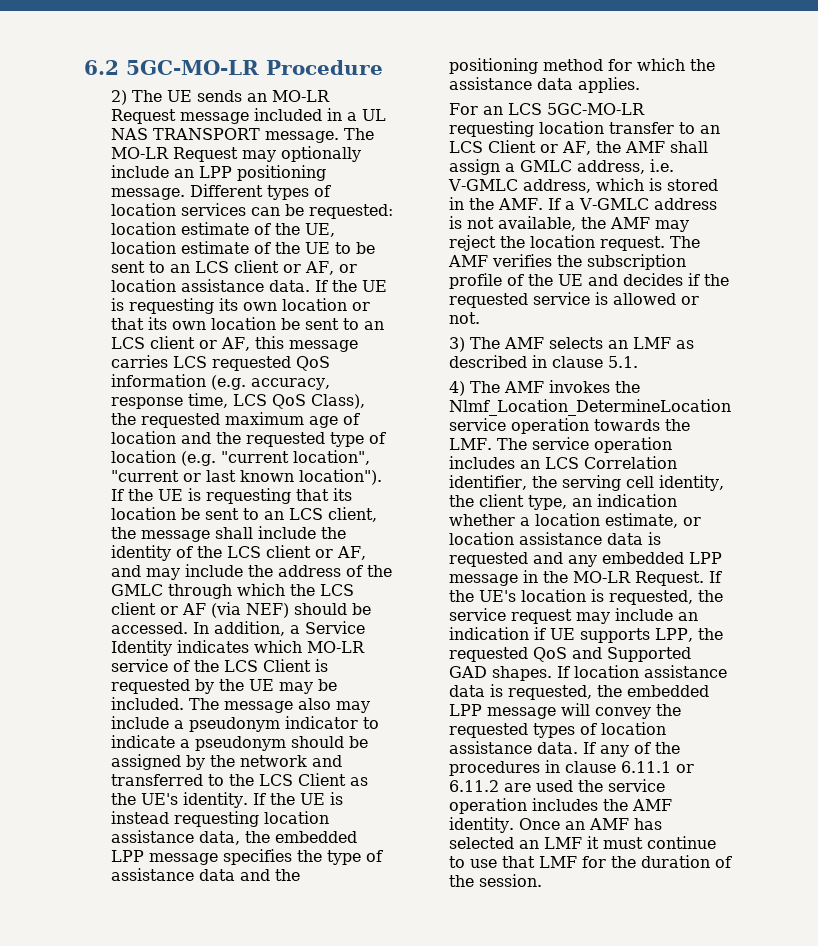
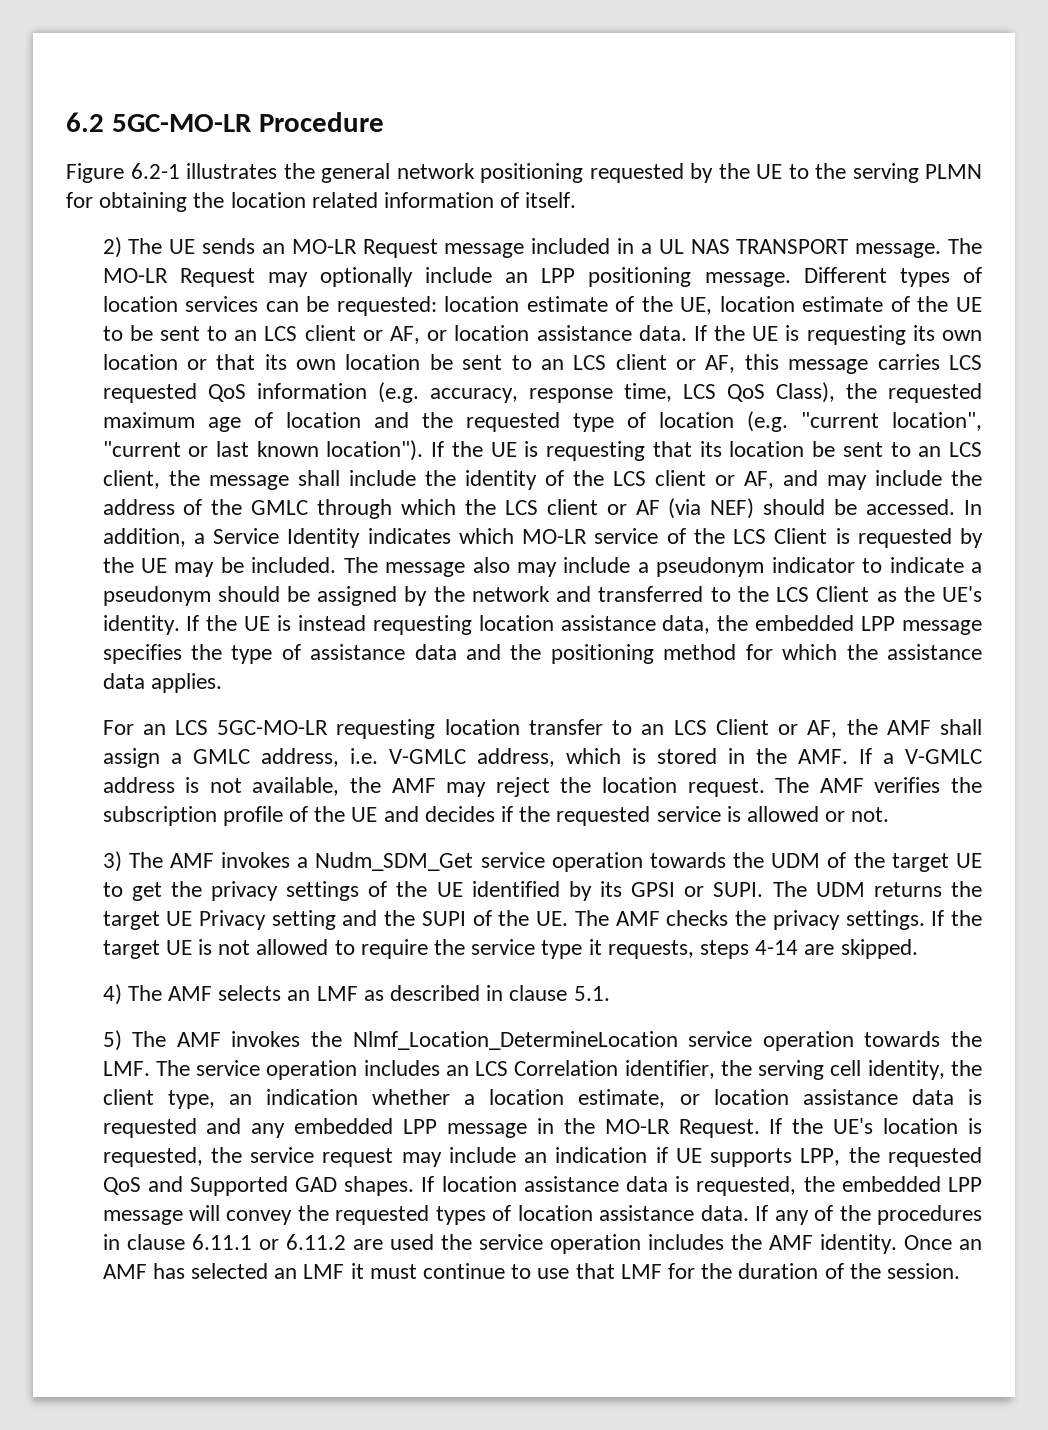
+ Figure 6.2-1 illustrates the general network positioning requested by the UE to the serving PLMN for obtaining the location related information of itself.
- 3) The AMF selects an LMF as described in clause 5.1.
+ 3) The AMF invokes a Nudm_SDM_Get service operation towards the UDM of the target UE to get the privacy settings of the UE identified by its GPSI or SUPI. The UDM returns the target UE Privacy setting and the SUPI of the UE. The AMF checks the privacy settings. If the target UE is not allowed to require the service type it requests, steps 4-14 are skipped.
+ 4) The AMF selects an LMF as described in clause 5.1.
- 4) The AMF invokes the Nlmf_Location_DetermineLocation service operation towards the LMF. The service operation includes an LCS Correlation identifier, the serving cell identity, the client type, an indication whether a location estimate, or location assistance data is requested and any embedded LPP message in the MO-LR Request.
+ 5) The AMF invokes the Nlmf_Location_DetermineLocation service operation towards the LMF. The service operation includes an LCS Correlation identifier, the serving cell identity, the client type, an indication whether a location estimate, or location assistance data is requested and any embedded LPP message in the MO-LR Request.

